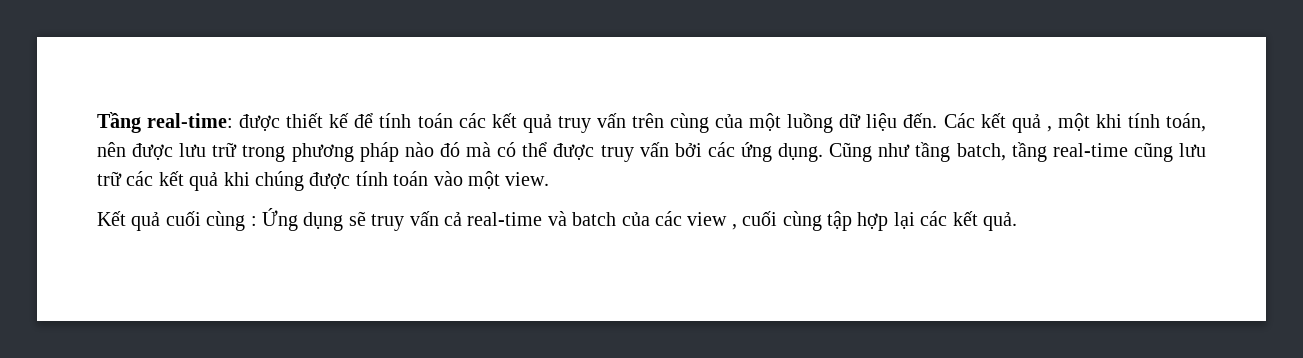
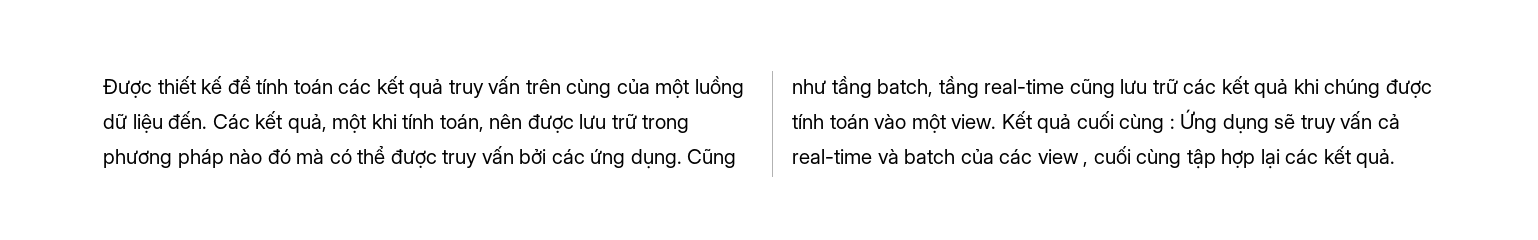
- Tầng real-time: được thiết kế để tính toán các kết quả truy vấn trên cùng của một luồng dữ liệu đến.
+ Được thiết kế để tính toán các kết quả truy vấn trên cùng của một luồng dữ liệu đến.
- Các kết quả , một khi tính toán, nên được lưu trữ trong phương pháp nào đó mà có thể được truy vấn bởi các ứng dụng.
+ Các kết quả, một khi tính toán, nên được lưu trữ trong phương pháp nào đó mà có thể được truy vấn bởi các ứng dụng.
- Cũng như tầng batch, tầng real-time cũng lưu trữ các kết quả khi chúng được tính toán vào một view.
- Kết quả cuối cùng : Ứng dụng sẽ truy vấn cả real-time và batch của các view , cuối cùng tập hợp lại các kết quả.
+ Cũng như tầng batch, tầng real-time cũng lưu trữ các kết quả khi chúng được tính toán vào một view. Kết quả cuối cùng : Ứng dụng sẽ truy vấn cả real-time và batch của các view , cuối cùng tập hợp lại các kết quả.

